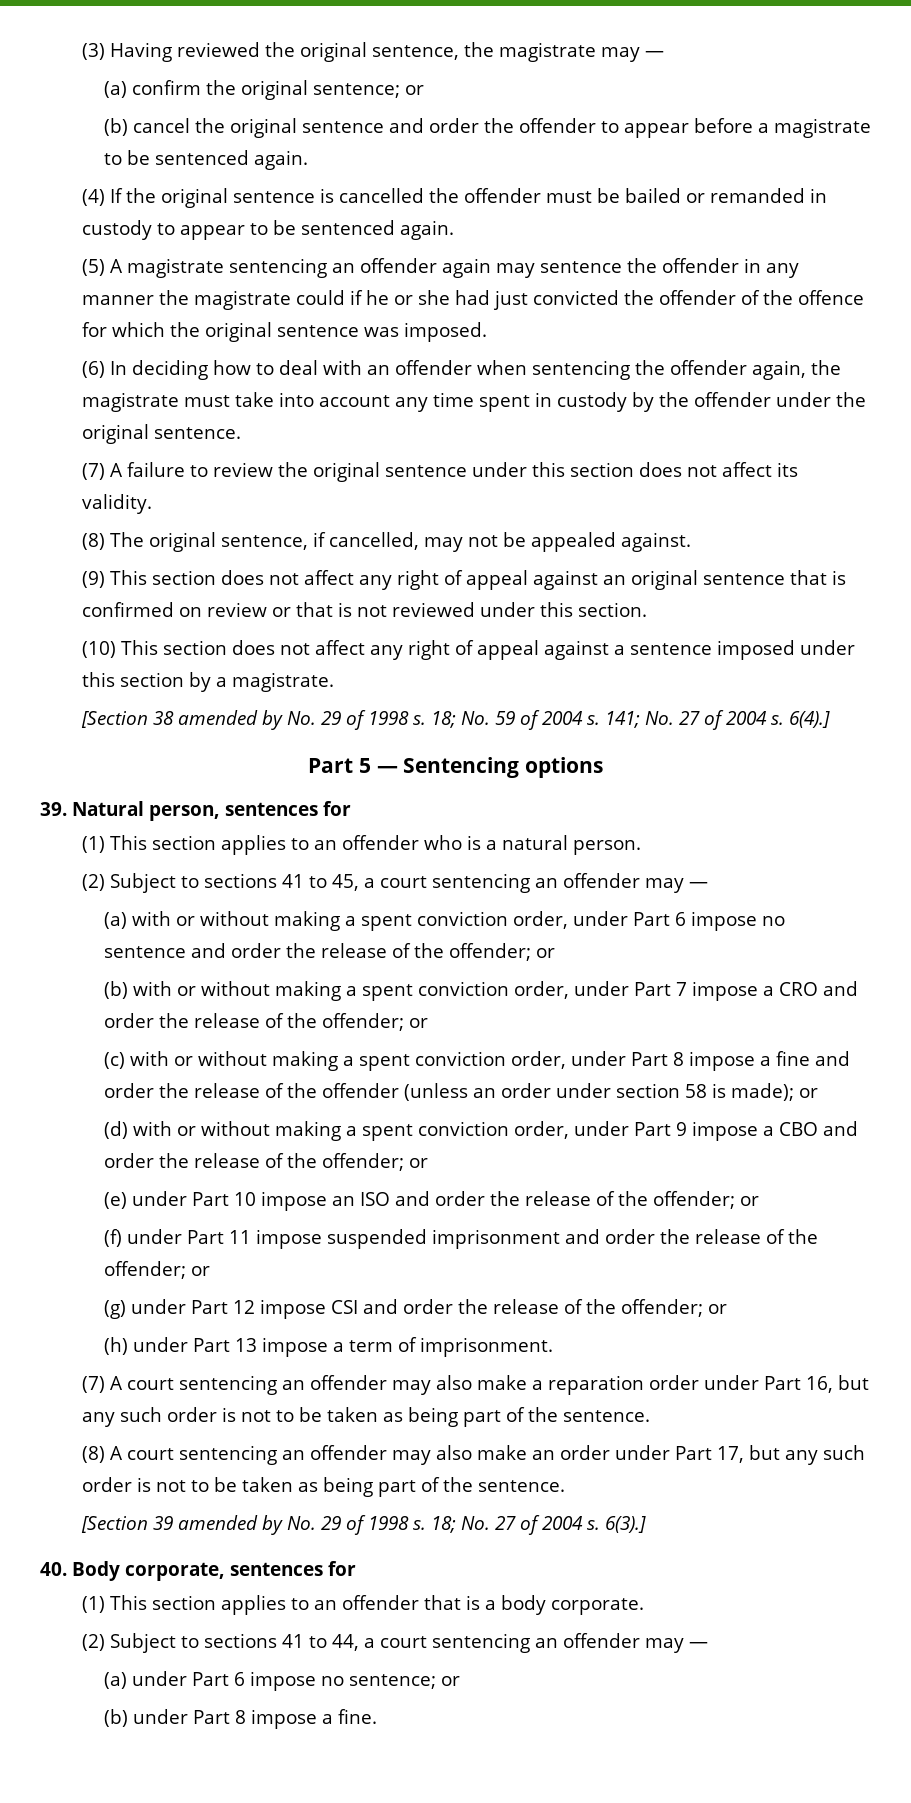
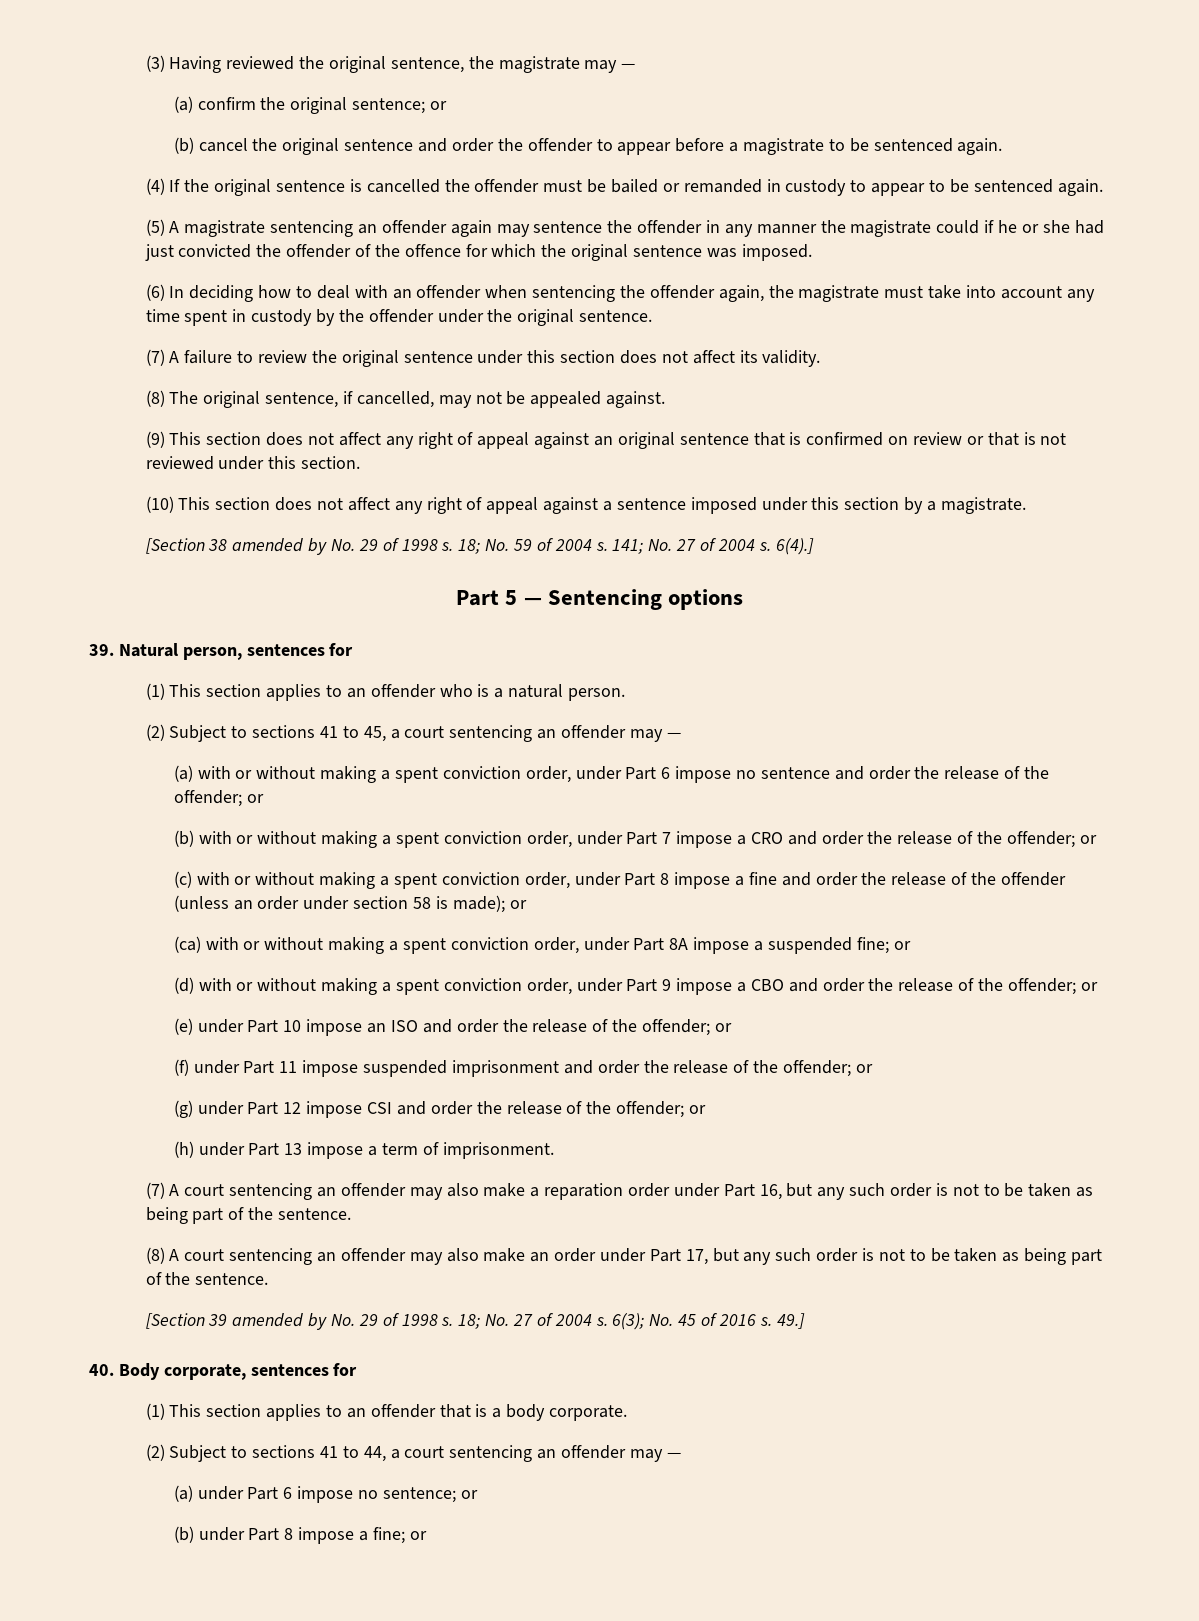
+ (ca) with or without making a spent conviction order, under Part 8A impose a suspended fine; or
- 6(3).]
+ 6(3); No. 45 of 2016 s. 49.]
- (b) under Part 8 impose a fine.
+ (b) under Part 8 impose a fine; or

